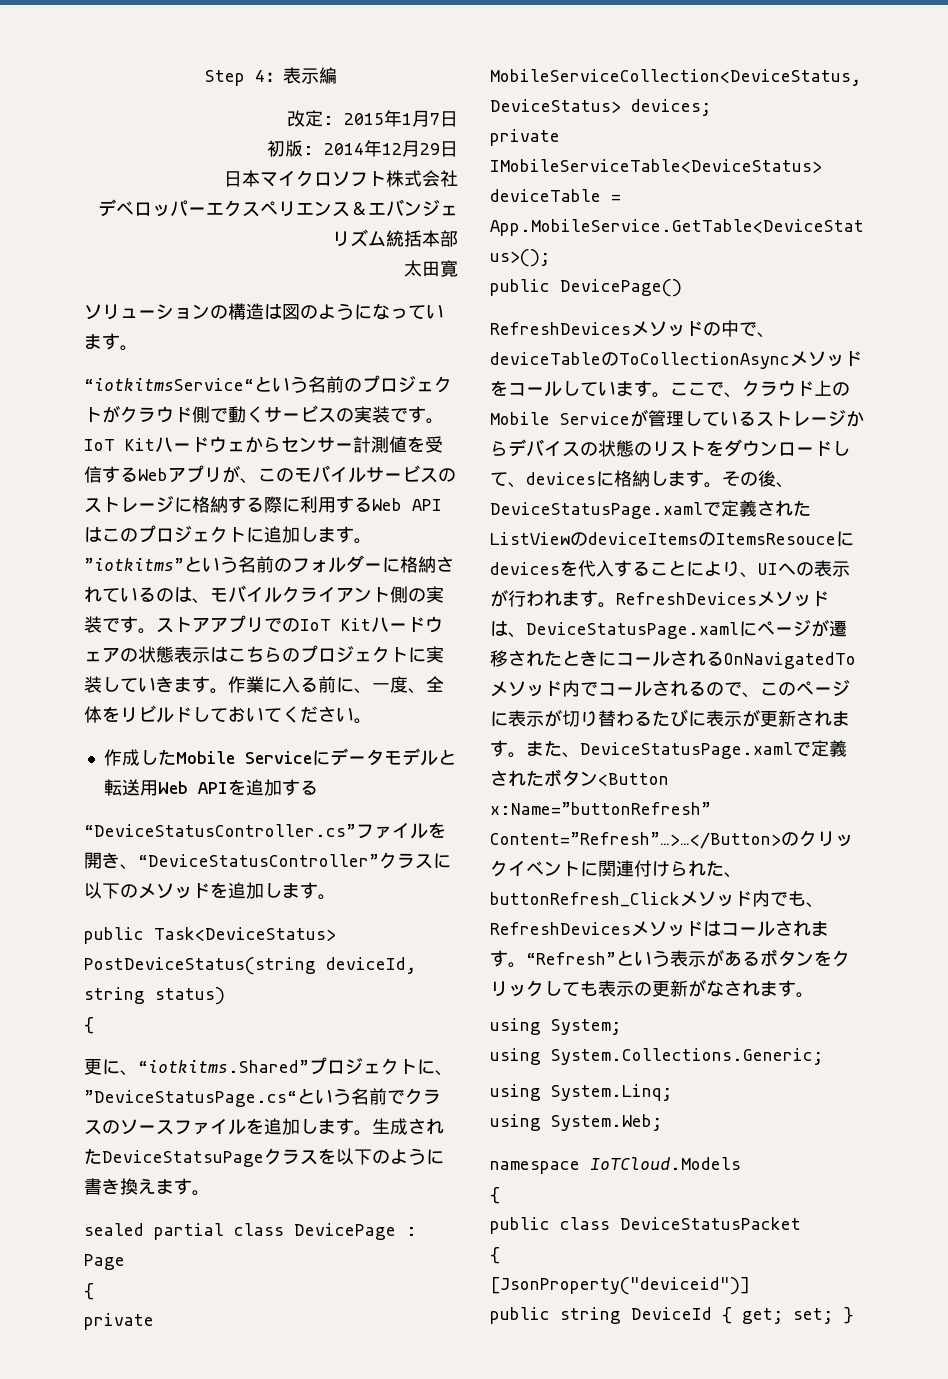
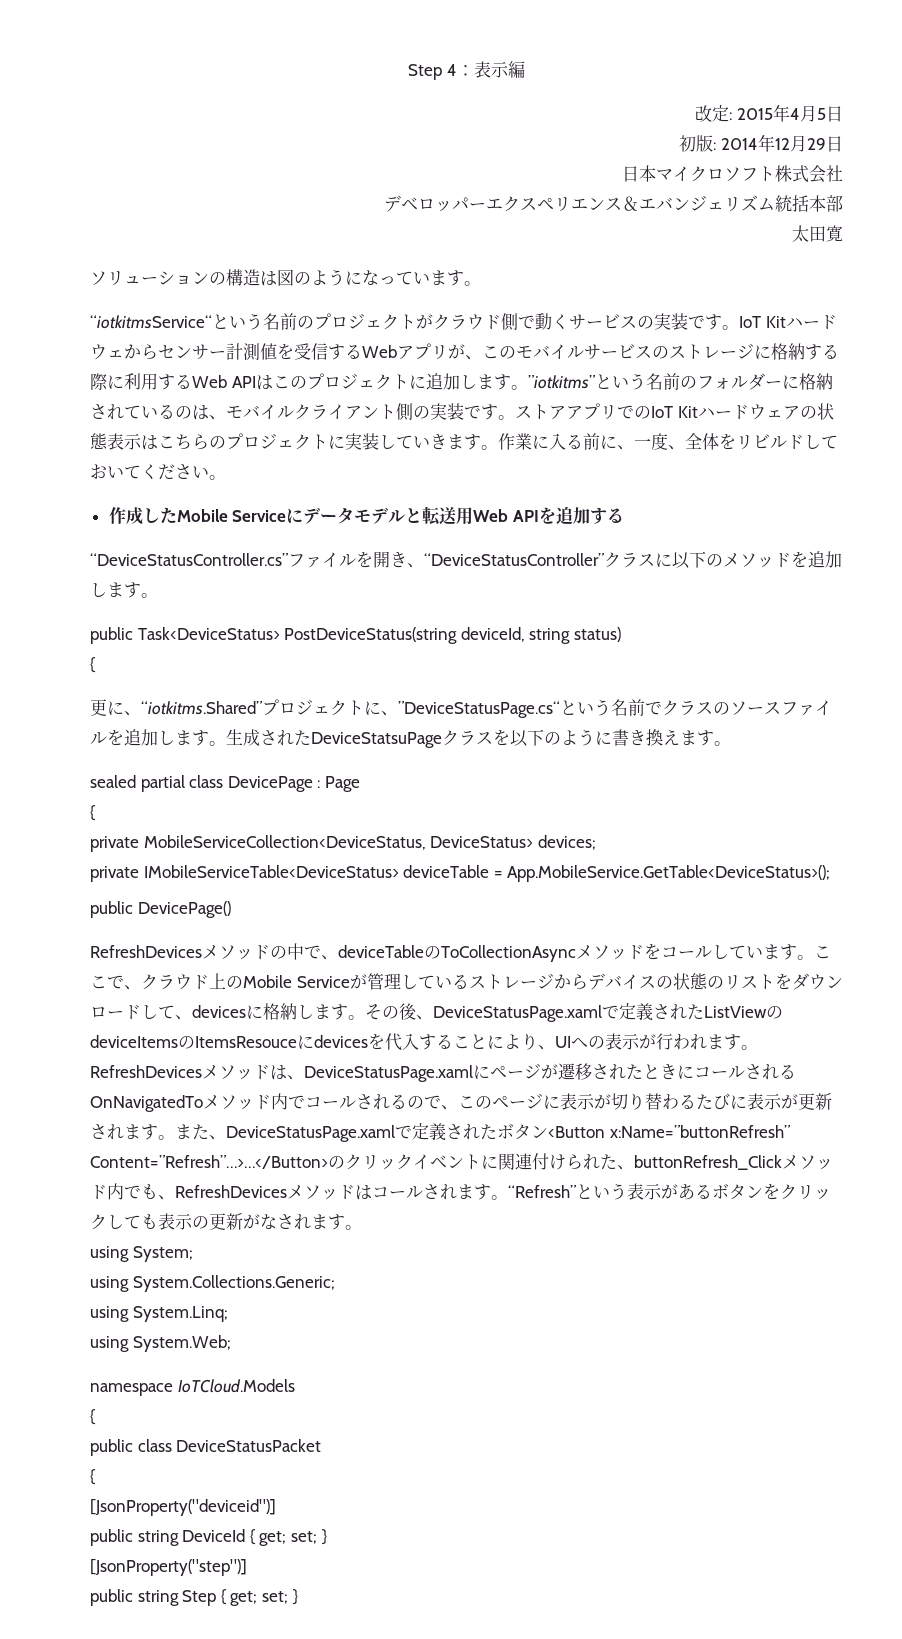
- 改定: 2015年1月7日
+ 改定: 2015年4月5日
+ [JsonProperty("step")]
+ public string Step { get; set; }

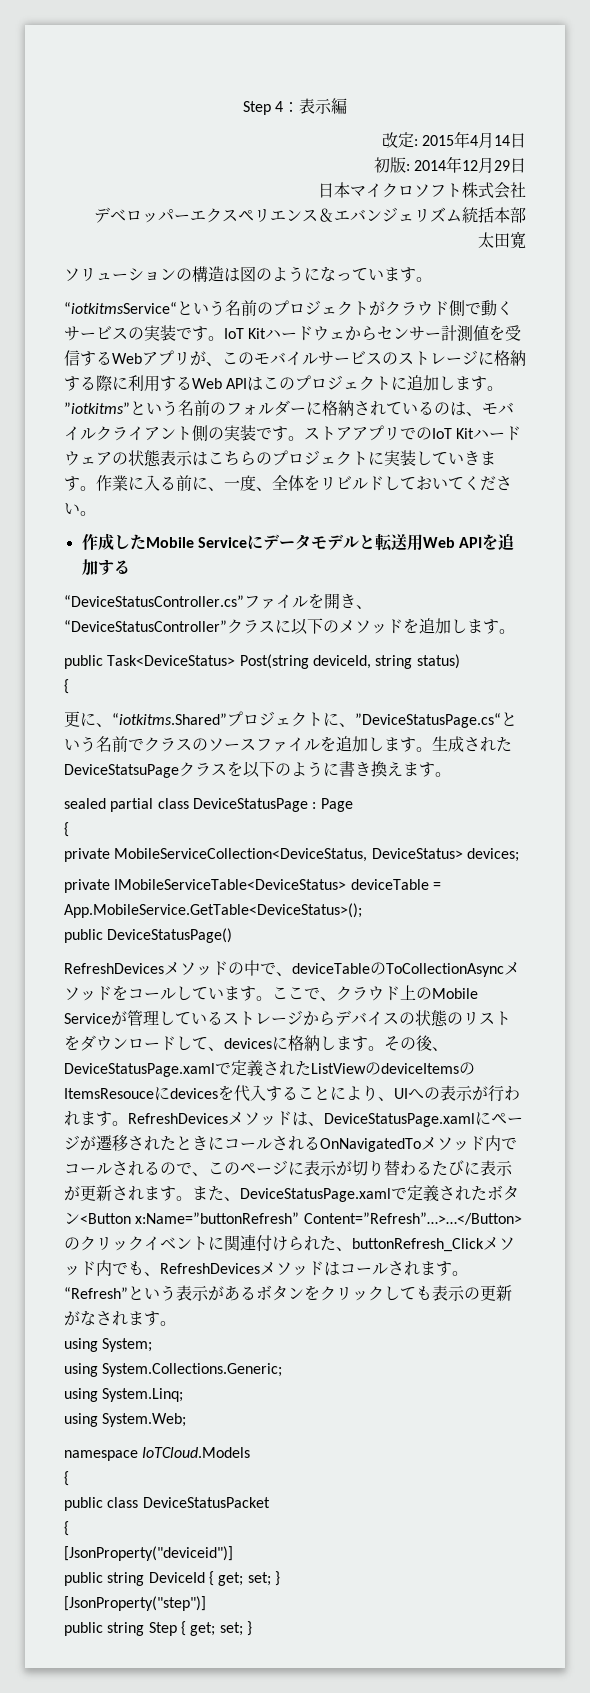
- 改定: 2015年4月5日
+ 改定: 2015年4月14日
- public Task<DeviceStatus> PostDeviceStatus(string deviceId, string status)
+ public Task<DeviceStatus> Post(string deviceId, string status)
- sealed partial class DevicePage : Page
+ sealed partial class DeviceStatusPage : Page
- public DevicePage()
+ public DeviceStatusPage()

